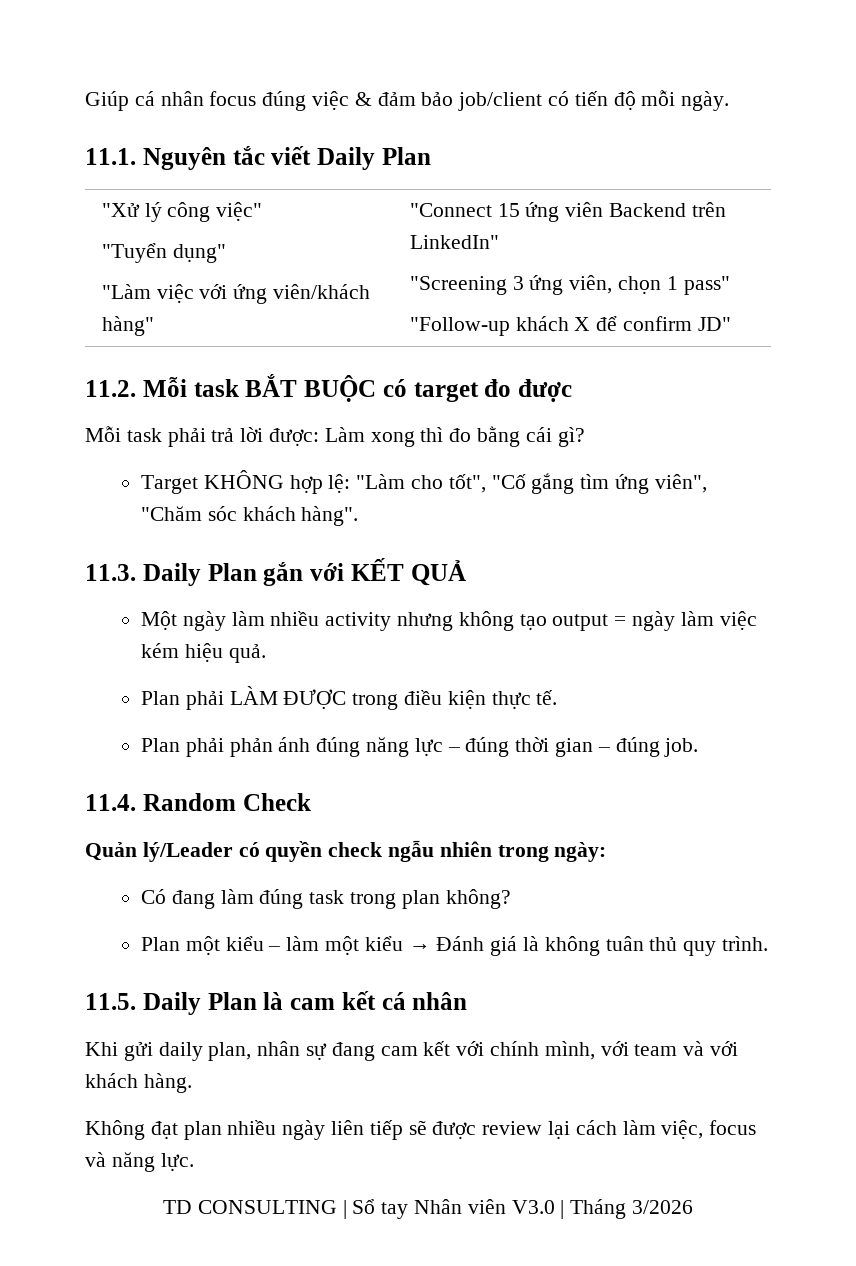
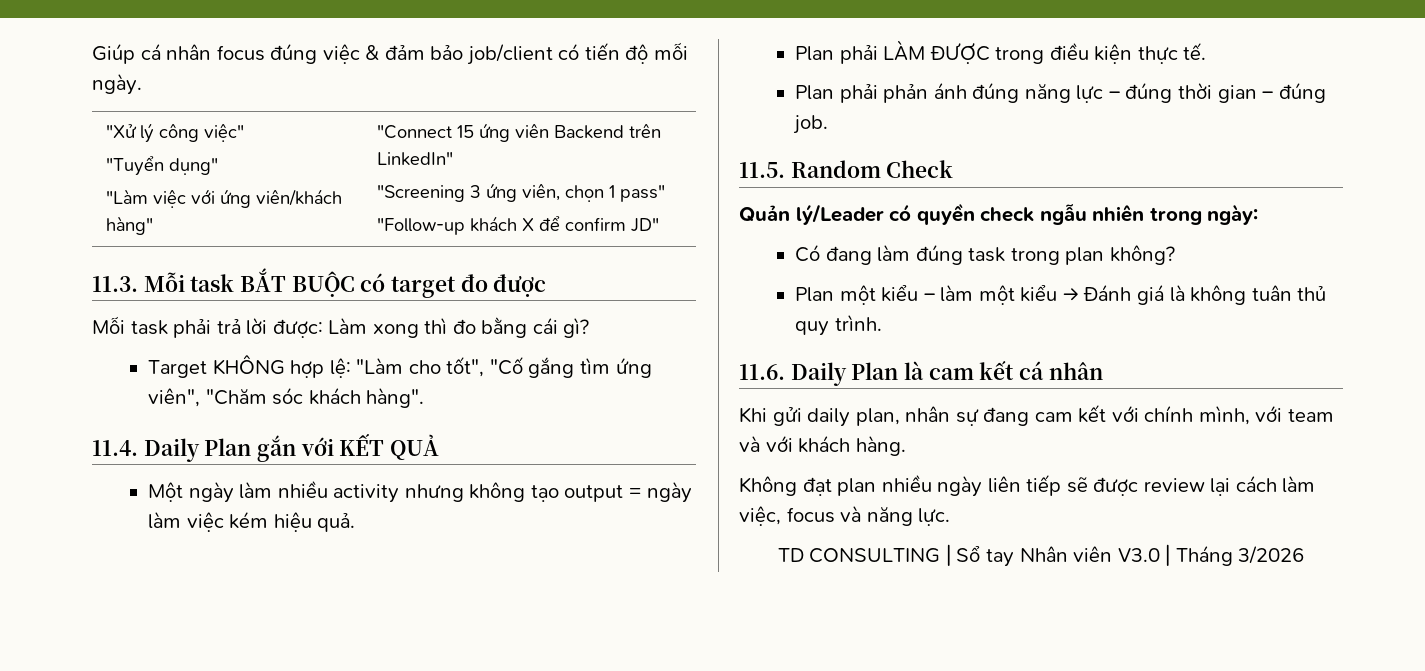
- 11.1. Nguyên tắc viết Daily Plan
- 11.2. Mỗi task BẮT BUỘC có target đo được
+ 11.3. Mỗi task BẮT BUỘC có target đo được
- 11.3. Daily Plan gắn với KẾT QUẢ
+ 11.4. Daily Plan gắn với KẾT QUẢ
- 11.4. Random Check
+ 11.5. Random Check
- 11.5. Daily Plan là cam kết cá nhân
+ 11.6. Daily Plan là cam kết cá nhân

